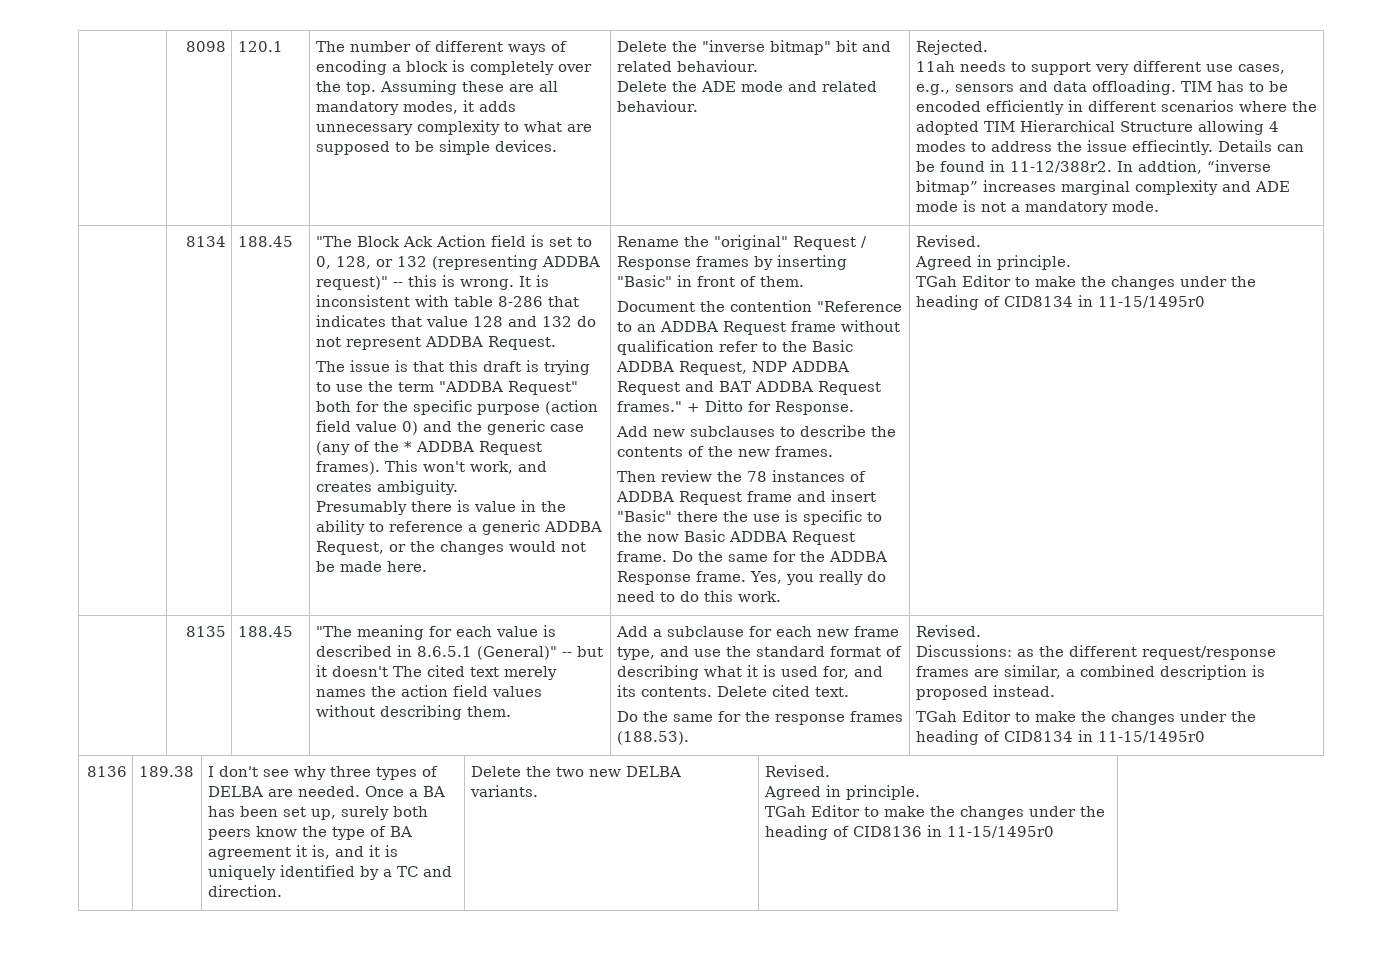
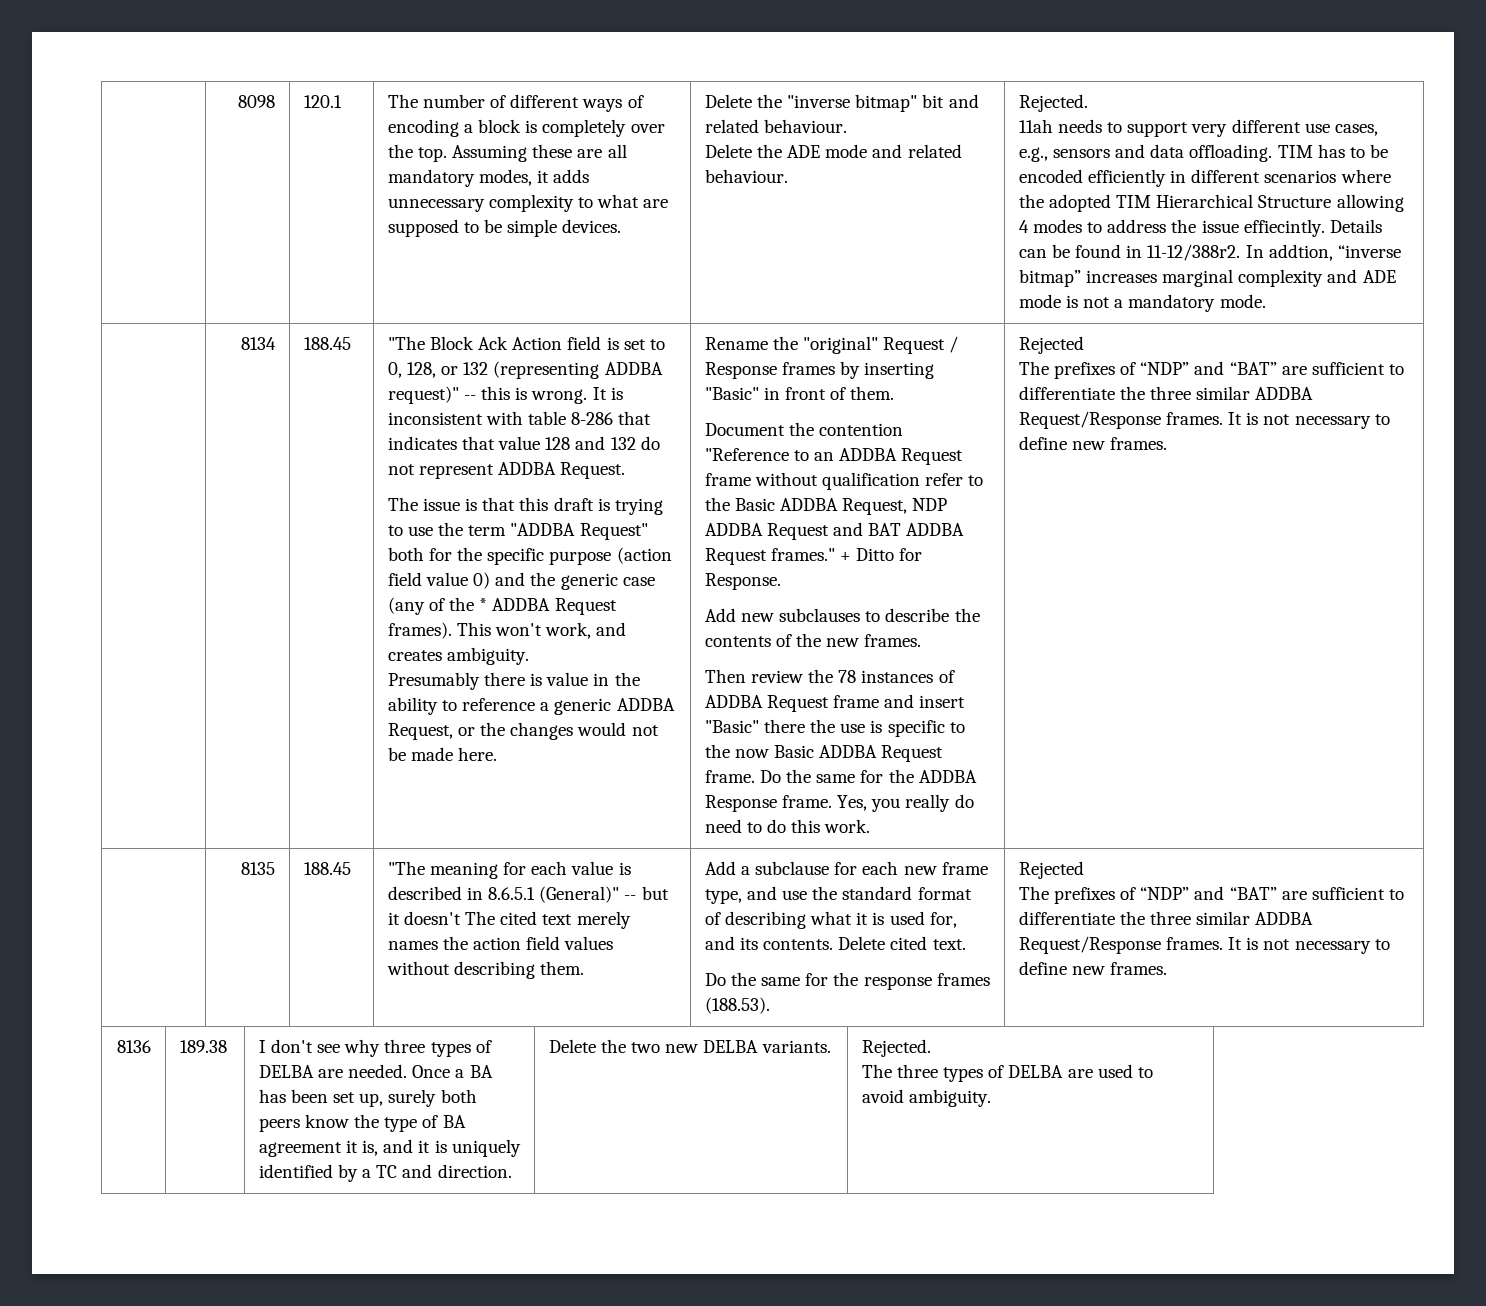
- Yes, you really do need to do this work. | Revised.
- Agreed in principle.
- TGah Editor to make the changes under the heading of CID8134 in 11-15/1495r0
+ Yes, you really do need to do this work. | Rejected
+ The prefixes of “NDP” and “BAT” are sufficient to differentiate the three similar ADDBA Request/Response frames. It is not necessary to define new frames.
- Do the same for the response frames (188.53). | Revised.
- Discussions: as the different request/response frames are similar, a combined description is proposed instead.
- TGah Editor to make the changes under the heading of CID8134 in 11-15/1495r0
+ Do the same for the response frames (188.53). | Rejected
+ The prefixes of “NDP” and “BAT” are sufficient to differentiate the three similar ADDBA Request/Response frames. It is not necessary to define new frames.
- Delete the two new DELBA variants. | Revised.
- Agreed in principle.
- TGah Editor to make the changes under the heading of CID8136 in 11-15/1495r0
+ Delete the two new DELBA variants. | Rejected.
+ The three types of DELBA are used to avoid ambiguity.

